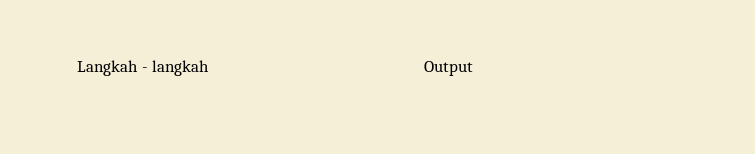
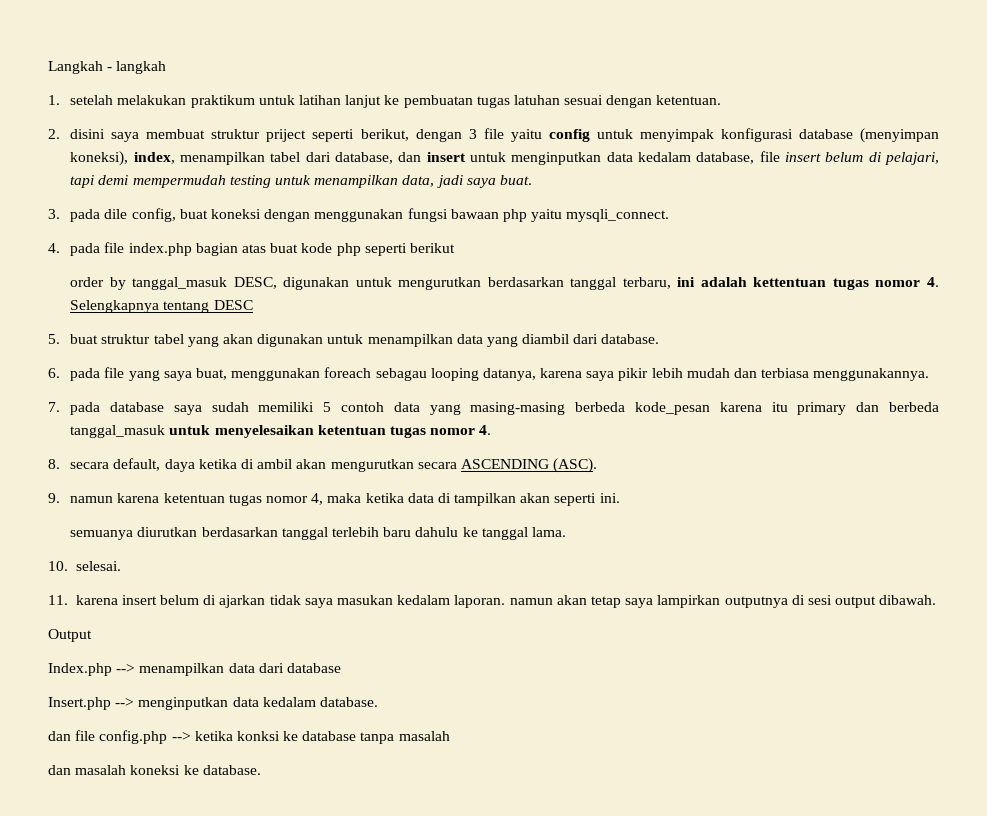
+ 1. setelah melakukan praktikum untuk latihan lanjut ke pembuatan tugas latuhan sesuai dengan ketentuan.
+ 2. disini saya membuat struktur priject seperti berikut, dengan 3 file yaitu config untuk menyimpak konfigurasi database (menyimpan koneksi), index, menampilkan tabel dari database, dan insert untuk menginputkan data kedalam database, file insert belum di pelajari, tapi demi mempermudah testing untuk menampilkan data, jadi saya buat.
+ 3. pada dile config, buat koneksi dengan menggunakan fungsi bawaan php yaitu mysqli_connect.
+ 4. pada file index.php bagian atas buat kode php seperti berikut
+ order by tanggal_masuk DESC, digunakan untuk mengurutkan berdasarkan tanggal terbaru, ini adalah kettentuan tugas nomor 4. Selengkapnya tentang DESC
+ 5. buat struktur tabel yang akan digunakan untuk menampilkan data yang diambil dari database.
+ 6. pada file yang saya buat, menggunakan foreach sebagau looping datanya, karena saya pikir lebih mudah dan terbiasa menggunakannya.
+ 7. pada database saya sudah memiliki 5 contoh data yang masing-masing berbeda kode_pesan karena itu primary dan berbeda tanggal_masuk untuk menyelesaikan ketentuan tugas nomor 4.
+ 8. secara default, daya ketika di ambil akan mengurutkan secara ASCENDING (ASC).
+ 9. namun karena ketentuan tugas nomor 4, maka ketika data di tampilkan akan seperti ini.
+ semuanya diurutkan berdasarkan tanggal terlebih baru dahulu ke tanggal lama.
+ 10. selesai.
+ 11. karena insert belum di ajarkan tidak saya masukan kedalam laporan. namun akan tetap saya lampirkan outputnya di sesi output dibawah.
  Output
+ Index.php --> menampilkan data dari database
+ Insert.php --> menginputkan data kedalam database.
+ dan file config.php --> ketika konksi ke database tanpa masalah
+ dan masalah koneksi ke database.

